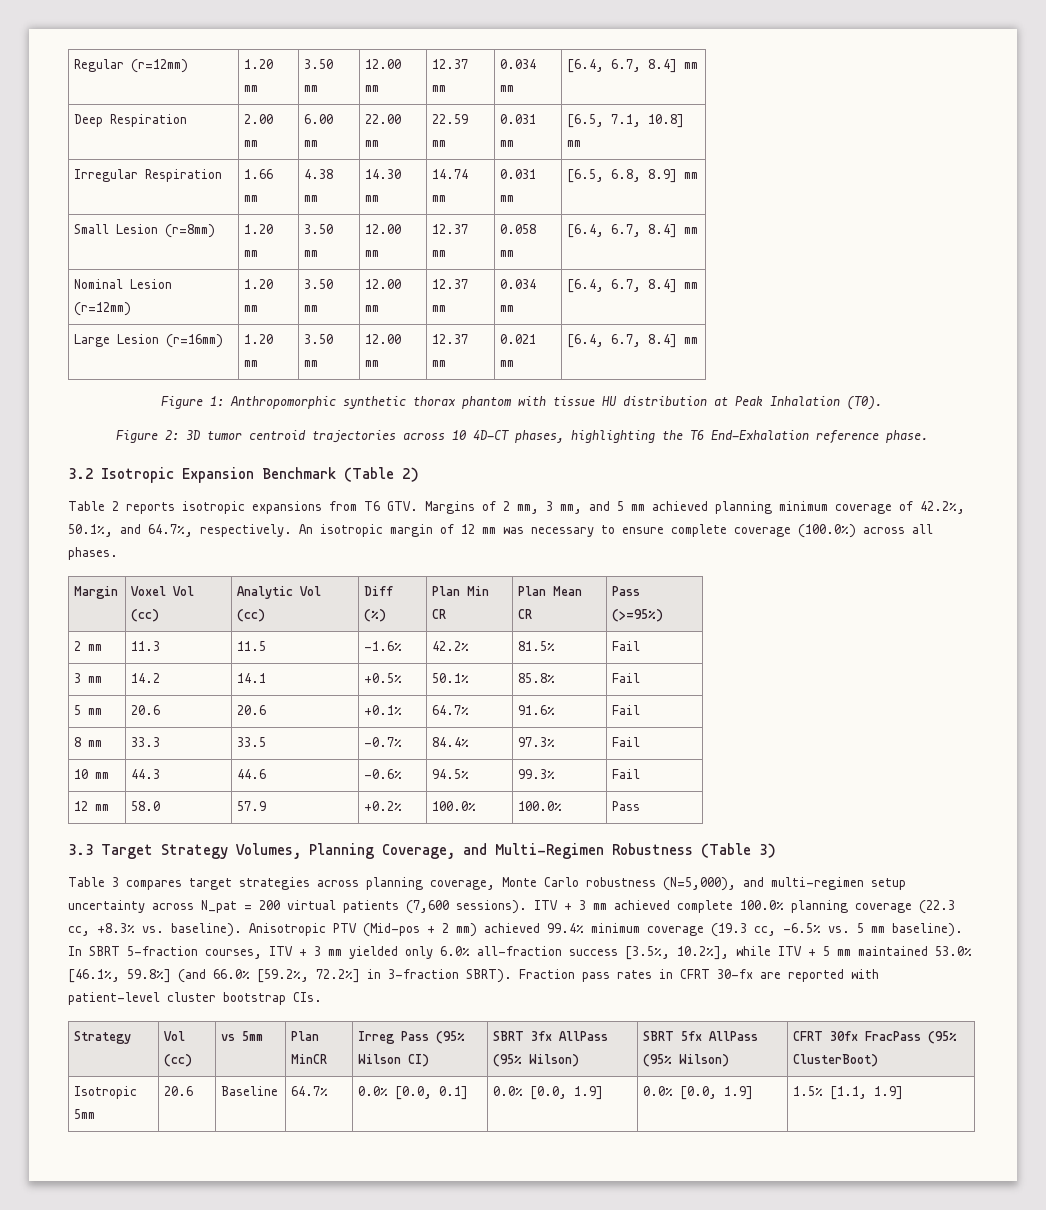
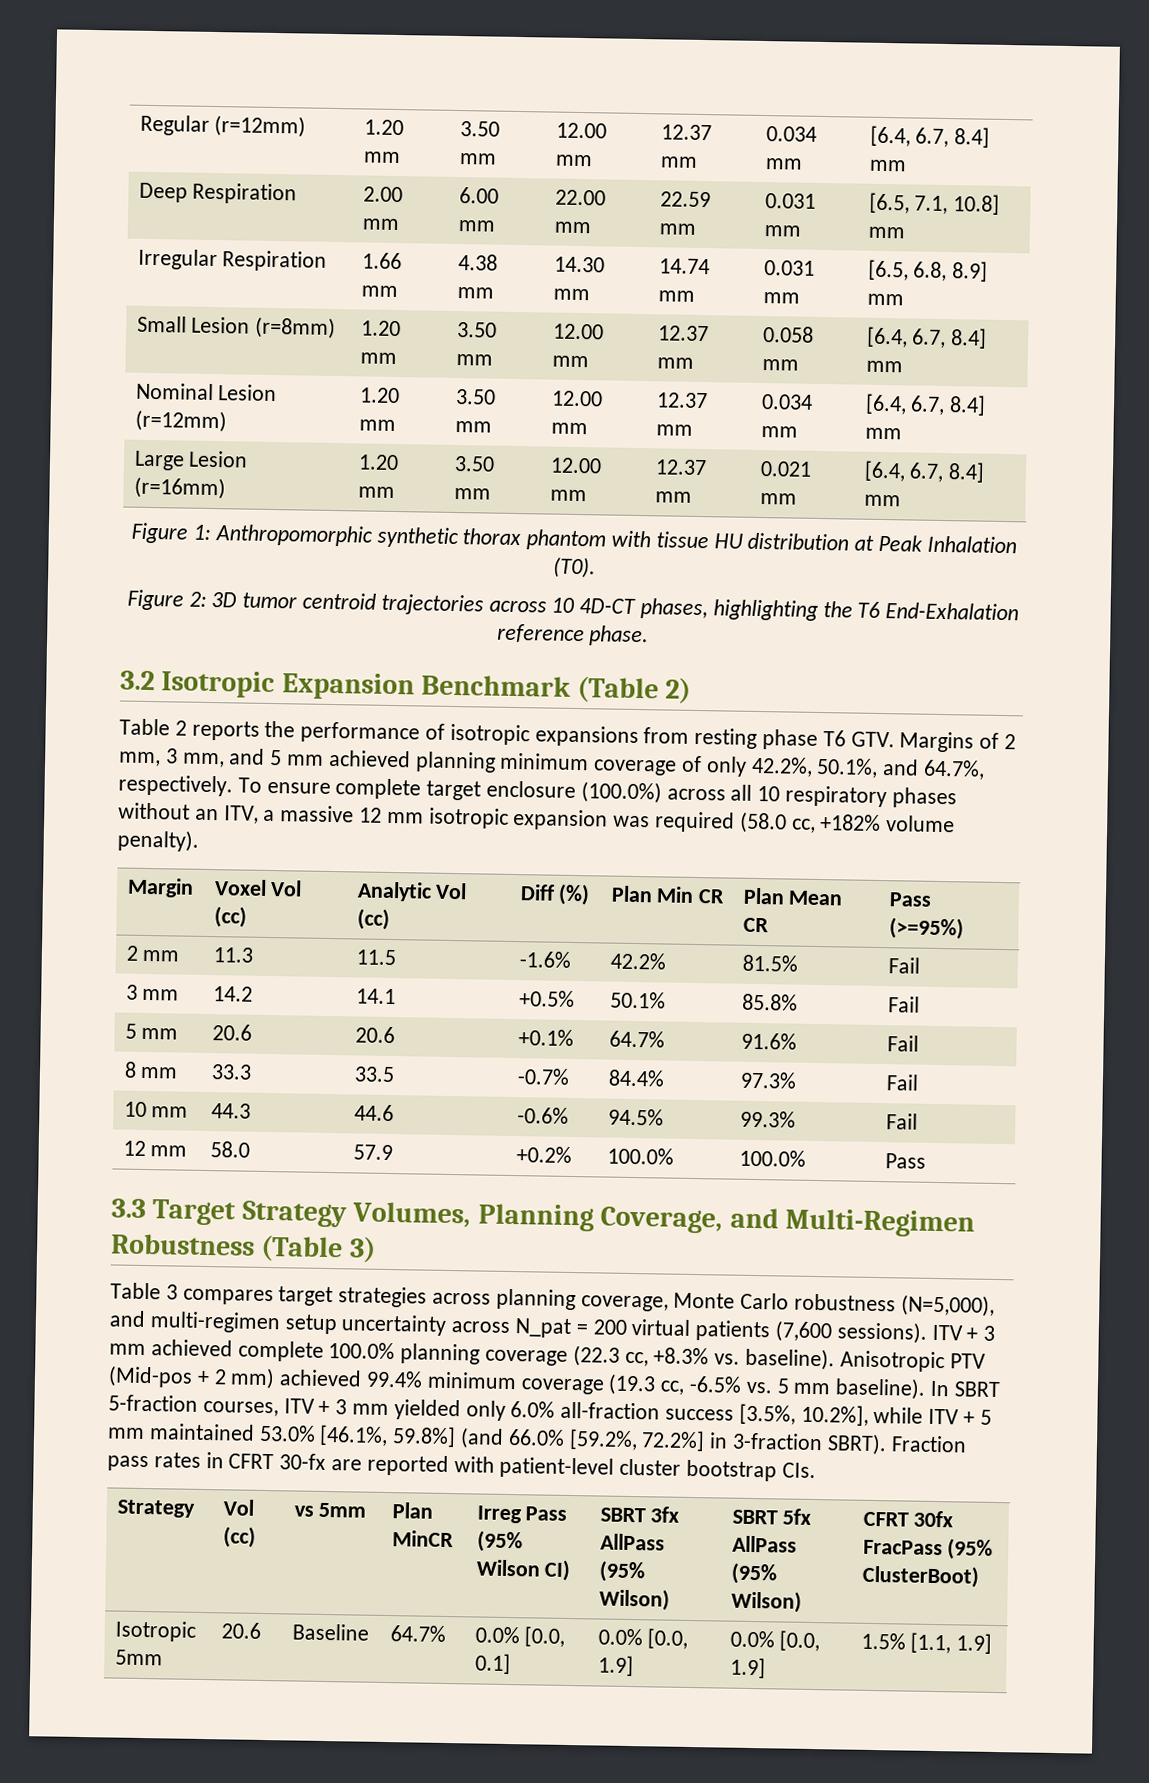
- Table 2 reports isotropic expansions from T6 GTV. Margins of 2 mm, 3 mm, and 5 mm achieved planning minimum coverage of 42.2%, 50.1%, and 64.7%, respectively.
+ Table 2 reports the performance of isotropic expansions from resting phase T6 GTV. Margins of 2 mm, 3 mm, and 5 mm achieved planning minimum coverage of only 42.2%, 50.1%, and 64.7%, respectively.
- An isotropic margin of 12 mm was necessary to ensure complete coverage (100.0%) across all phases.
+ To ensure complete target enclosure (100.0%) across all 10 respiratory phases without an ITV, a massive 12 mm isotropic expansion was required (58.0 cc, +182% volume penalty).

